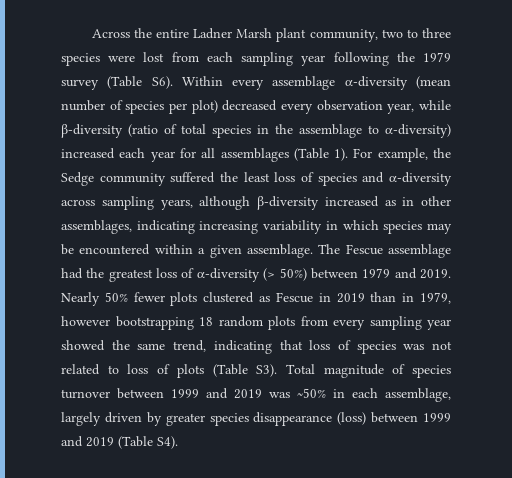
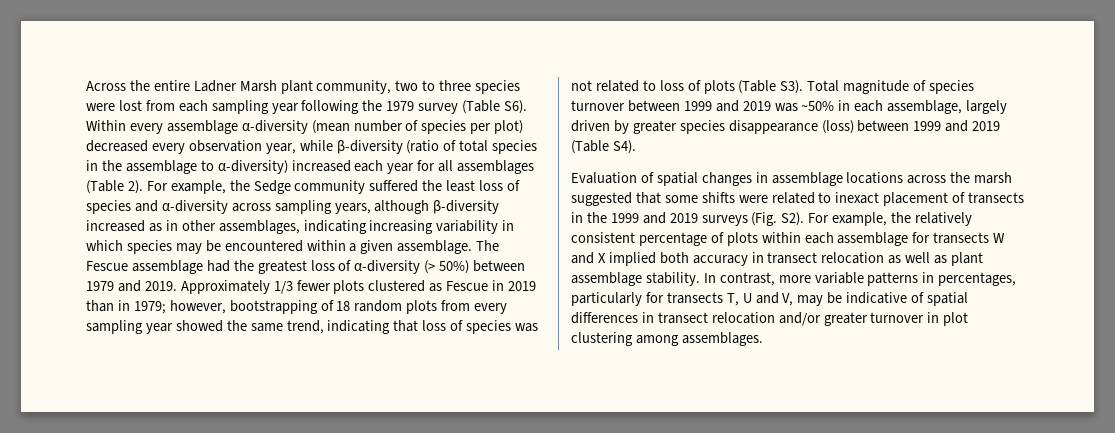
- Across the entire Ladner Marsh plant community, two to three species were lost from each sampling year following the 1979 survey (Table S6). Within every assemblage α-diversity (mean number of species per plot) decreased every observation year, while β-diversity (ratio of total species in the assemblage to α-diversity) increased each year for all assemblages (Table 1).
+ Across the entire Ladner Marsh plant community, two to three species were lost from each sampling year following the 1979 survey (Table S6). Within every assemblage α-diversity (mean number of species per plot) decreased every observation year, while β-diversity (ratio of total species in the assemblage to α-diversity) increased each year for all assemblages (Table 2).
- Nearly 50% fewer plots clustered as Fescue in 2019 than in 1979, however bootstrapping 18 random plots from every sampling year showed the same trend, indicating that loss of species was not related to loss of plots (Table S3). Total magnitude of species turnover between 1999 and 2019 was ~50% in each assemblage, largely driven by greater species disappearance (loss) between 1999 and 2019 (Table S4).
+ Approximately 1/3 fewer plots clustered as Fescue in 2019 than in 1979; however, bootstrapping of 18 random plots from every sampling year showed the same trend, indicating that loss of species was not related to loss of plots (Table S3). Total magnitude of species turnover between 1999 and 2019 was ~50% in each assemblage, largely driven by greater species disappearance (loss) between 1999 and 2019 (Table S4).
+ Evaluation of spatial changes in assemblage locations across the marsh suggested that some shifts were related to inexact placement of transects in the 1999 and 2019 surveys (Fig. S2). For example, the relatively consistent percentage of plots within each assemblage for transects W and X implied both accuracy in transect relocation as well as plant assemblage stability. In contrast, more variable patterns in percentages, particularly for transects T, U and V, may be indicative of spatial differences in transect relocation and/or greater turnover in plot clustering among assemblages.

